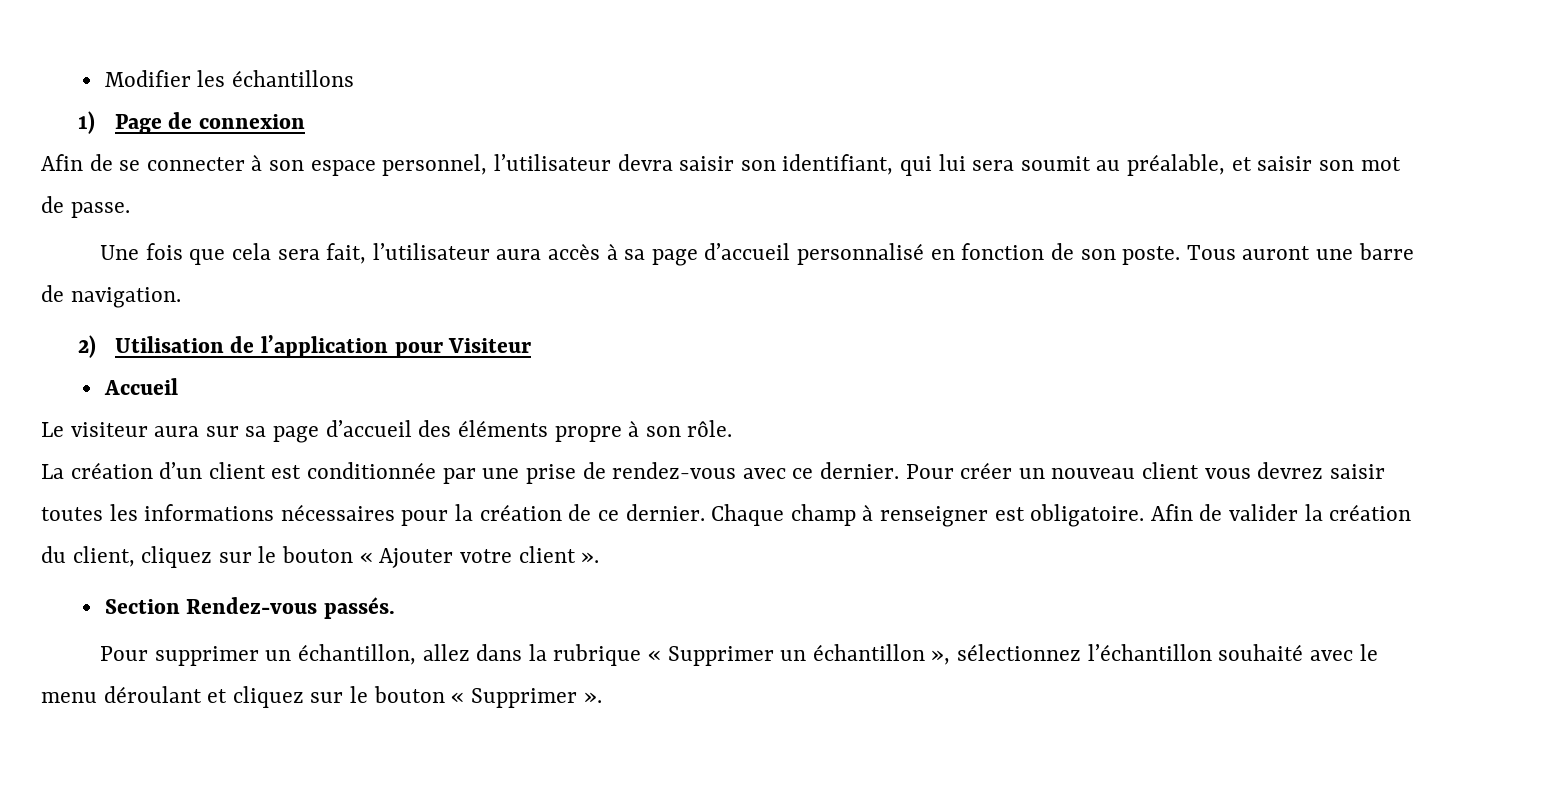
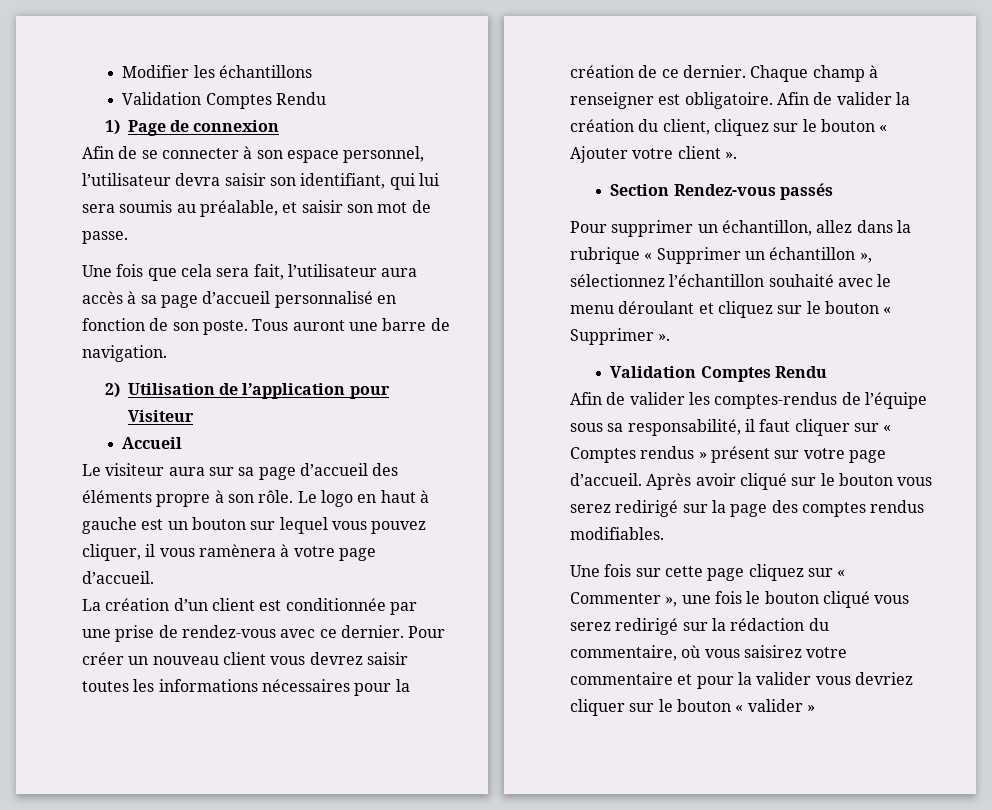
  Modifier les échantillons
+ Validation Comptes Rendu
- Afin de se connecter à son espace personnel, l’utilisateur devra saisir son identifiant, qui lui sera soumit au préalable, et saisir son mot de passe.
+ Afin de se connecter à son espace personnel, l’utilisateur devra saisir son identifiant, qui lui sera soumis au préalable, et saisir son mot de passe.
+ Le logo en haut à gauche est un bouton sur lequel vous pouvez cliquer, il vous ramènera à votre page d’accueil.
- Section Rendez-vous passés.
+ Section Rendez-vous passés
  Pour supprimer un échantillon, allez dans la rubrique « Supprimer un échantillon », sélectionnez l’échantillon souhaité avec le menu déroulant et cliquez sur le bouton « Supprimer ».
+ Validation Comptes Rendu
+ Afin de valider les comptes-rendus de l’équipe sous sa responsabilité, il faut cliquer sur « Comptes rendus » présent sur votre page d’accueil. Après avoir cliqué sur le bouton vous serez redirigé sur la page des comptes rendus modifiables.
+ Une fois sur cette page cliquez sur « Commenter », une fois le bouton cliqué vous serez redirigé sur la rédaction du commentaire, où vous saisirez votre commentaire et pour la valider vous devriez cliquer sur le bouton « valider »

